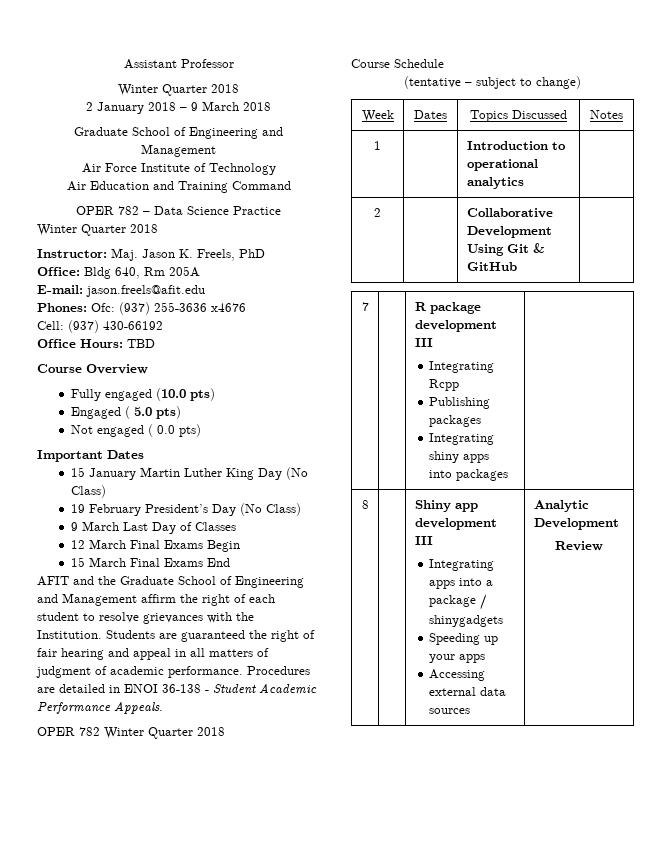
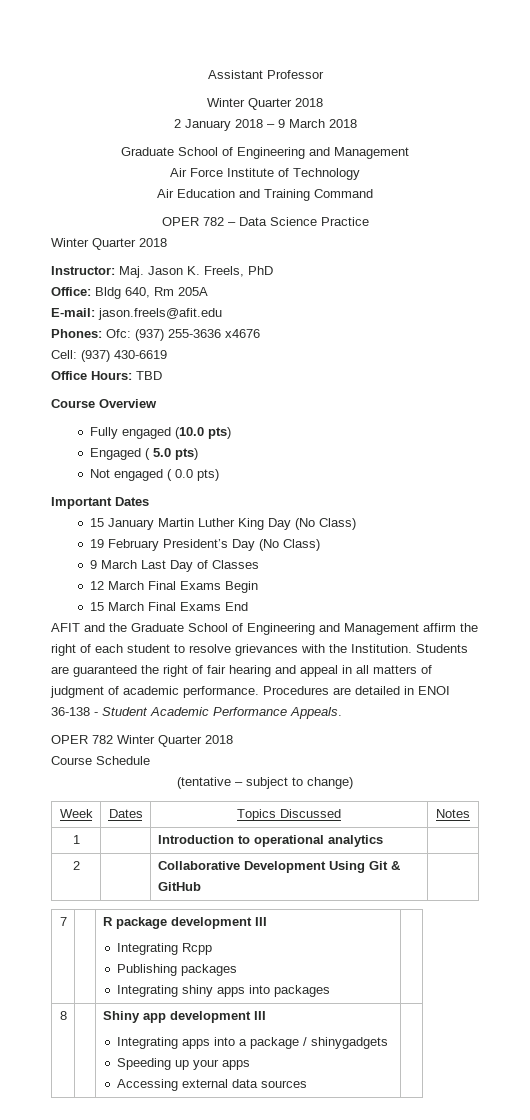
- Cell: (937) 430-66192
+ Cell: (937) 430-6619
  8 | | Shiny app development III
  Integrating apps into a package / shinygadgets
  Speeding up your apps
- Accessing external data sources | Analytic Development
- Review
+ Accessing external data sources |

